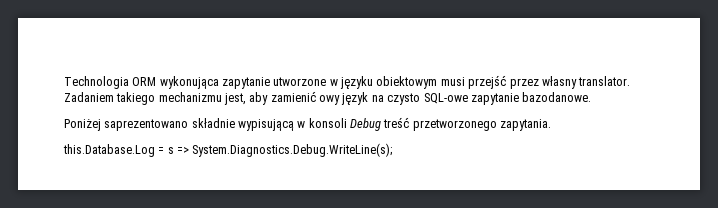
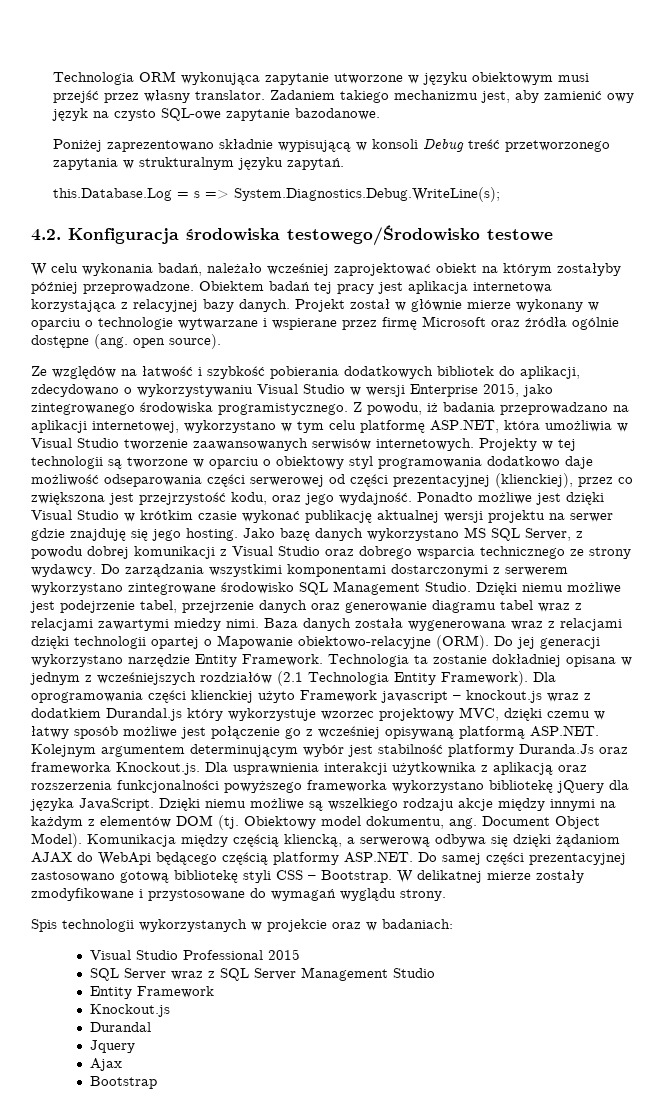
- Poniżej saprezentowano składnie wypisującą w konsoli Debug treść przetworzonego zapytania.
+ Poniżej zaprezentowano składnie wypisującą w konsoli Debug treść przetworzonego zapytania w strukturalnym języku zapytań.
+ 4.2. Konfiguracja środowiska testowego/Środowisko testowe
+ W celu wykonania badań, należało wcześniej zaprojektować obiekt na którym zostałyby później przeprowadzone. Obiektem badań tej pracy jest aplikacja internetowa korzystająca z relacyjnej bazy danych. Projekt został w głównie mierze wykonany w oparciu o technologie wytwarzane i wspierane przez firmę Microsoft oraz źródła ogólnie dostępne (ang. open source).
+ Ze względów na łatwość i szybkość pobierania dodatkowych bibliotek do aplikacji, zdecydowano o wykorzystywaniu Visual Studio w wersji Enterprise 2015, jako zintegrowanego środowiska programistycznego. Z powodu, iż badania przeprowadzano na aplikacji internetowej, wykorzystano w tym celu platformę ASP.NET, która umożliwia w Visual Studio tworzenie zaawansowanych serwisów internetowych. Projekty w tej technologii są tworzone w oparciu o obiektowy styl programowania dodatkowo daje możliwość odseparowania części serwerowej od części prezentacyjnej (klienckiej), przez co zwiększona jest przejrzystość kodu, oraz jego wydajność. Ponadto możliwe jest dzięki Visual Studio w krótkim czasie wykonać publikację aktualnej wersji projektu na serwer gdzie znajduję się jego hosting. Jako bazę danych wykorzystano MS SQL Server, z powodu dobrej komunikacji z Visual Studio oraz dobrego wsparcia technicznego ze strony wydawcy. Do zarządzania wszystkimi komponentami dostarczonymi z serwerem wykorzystano zintegrowane środowisko SQL Management Studio. Dzięki niemu możliwe jest podejrzenie tabel, przejrzenie danych oraz generowanie diagramu tabel wraz z relacjami zawartymi miedzy nimi. Baza danych została wygenerowana wraz z relacjami dzięki technologii opartej o Mapowanie obiektowo-relacyjne (ORM). Do jej generacji wykorzystano narzędzie Entity Framework. Technologia ta zostanie dokładniej opisana w jednym z wcześniejszych rozdziałów (2.1 Technologia Entity Framework). Dla oprogramowania części klienckiej użyto Framework javascript – knockout.js wraz z dodatkiem Durandal.js który wykorzystuje wzorzec projektowy MVC, dzięki czemu w łatwy sposób możliwe jest połączenie go z wcześniej opisywaną platformą ASP.NET. Kolejnym argumentem determinującym wybór jest stabilność platformy Duranda.Js oraz frameworka Knockout.js. Dla usprawnienia interakcji użytkownika z aplikacją oraz rozszerzenia funkcjonalności powyższego frameworka wykorzystano bibliotekę jQuery dla języka JavaScript. Dzięki niemu możliwe są wszelkiego rodzaju akcje między innymi na każdym z elementów DOM (tj. Obiektowy model dokumentu, ang. Document Object Model). Komunikacja między częścią kliencką, a serwerową odbywa się dzięki żądaniom AJAX do WebApi będącego częścią platformy ASP.NET. Do samej części prezentacyjnej zastosowano gotową bibliotekę styli CSS – Bootstrap. W delikatnej mierze zostały zmodyfikowane i przystosowane do wymagań wyglądu strony.
+ Spis technologii wykorzystanych w projekcie oraz w badaniach:
+ Visual Studio Professional 2015
+ SQL Server wraz z SQL Server Management Studio
+ Entity Framework
+ Knockout.js
+ Durandal
+ Jquery
+ Ajax
+ Bootstrap

